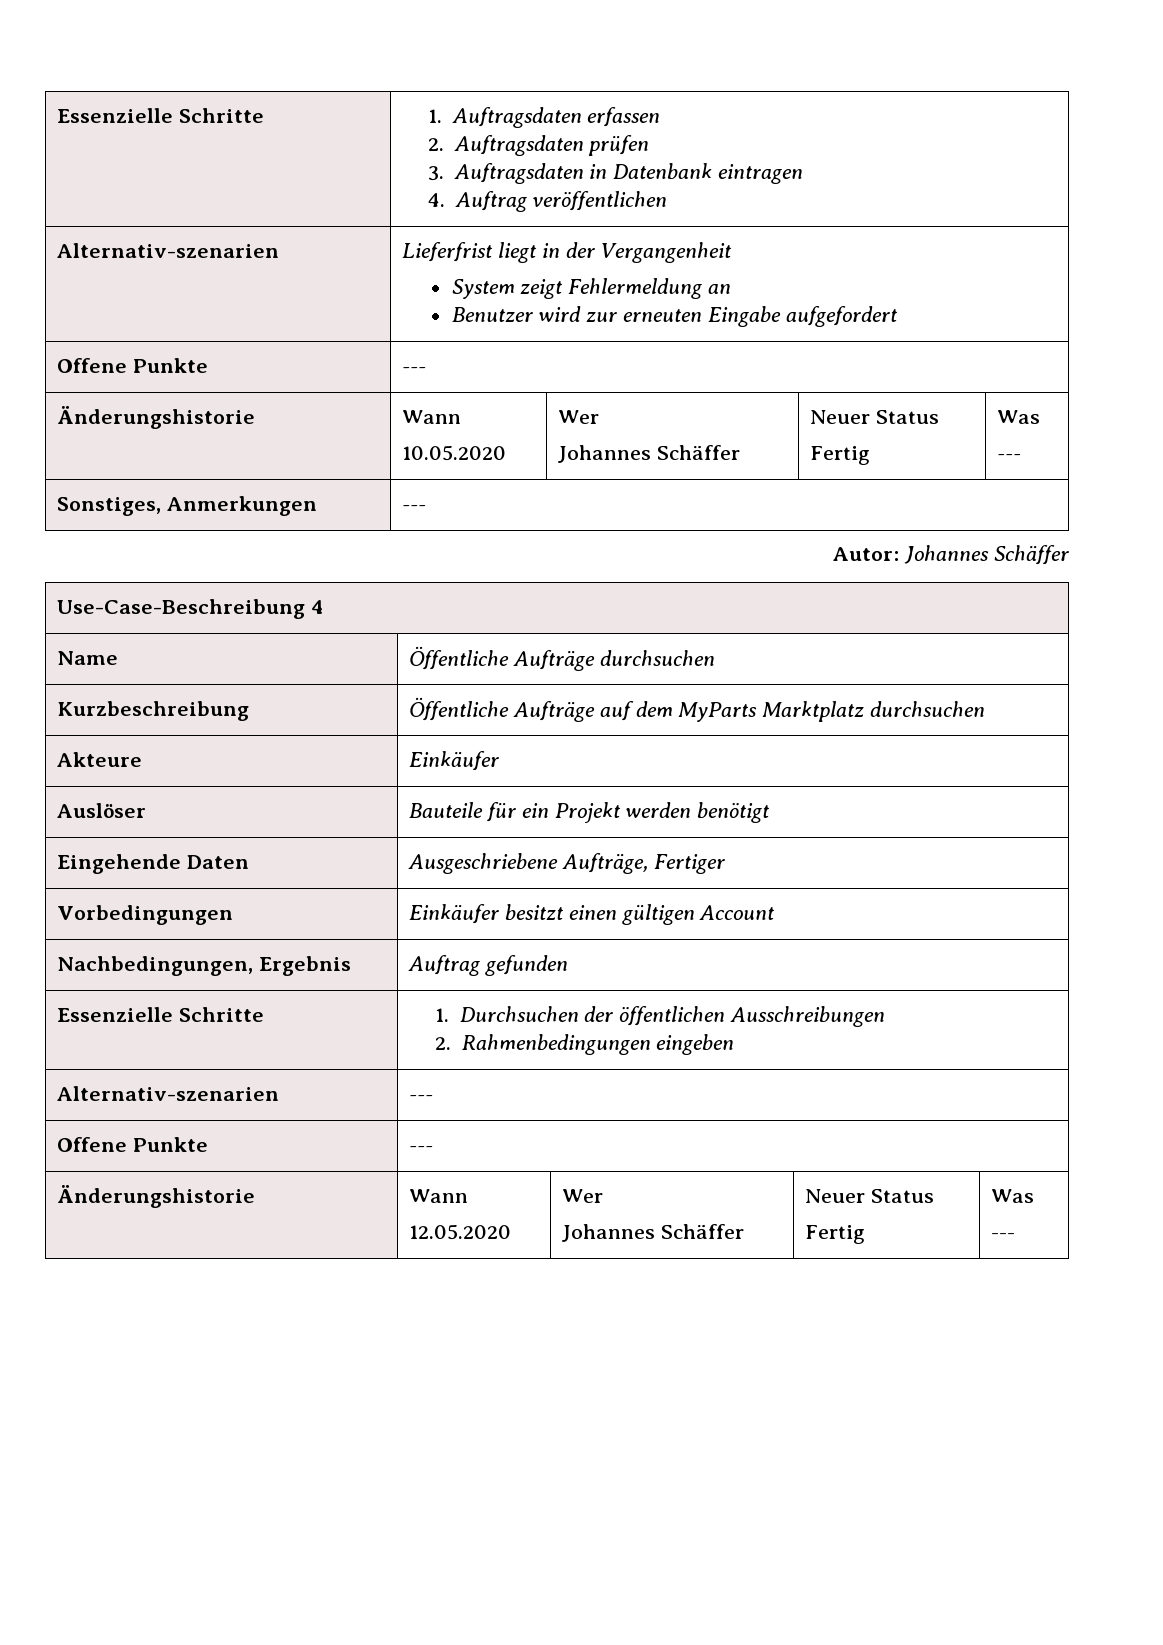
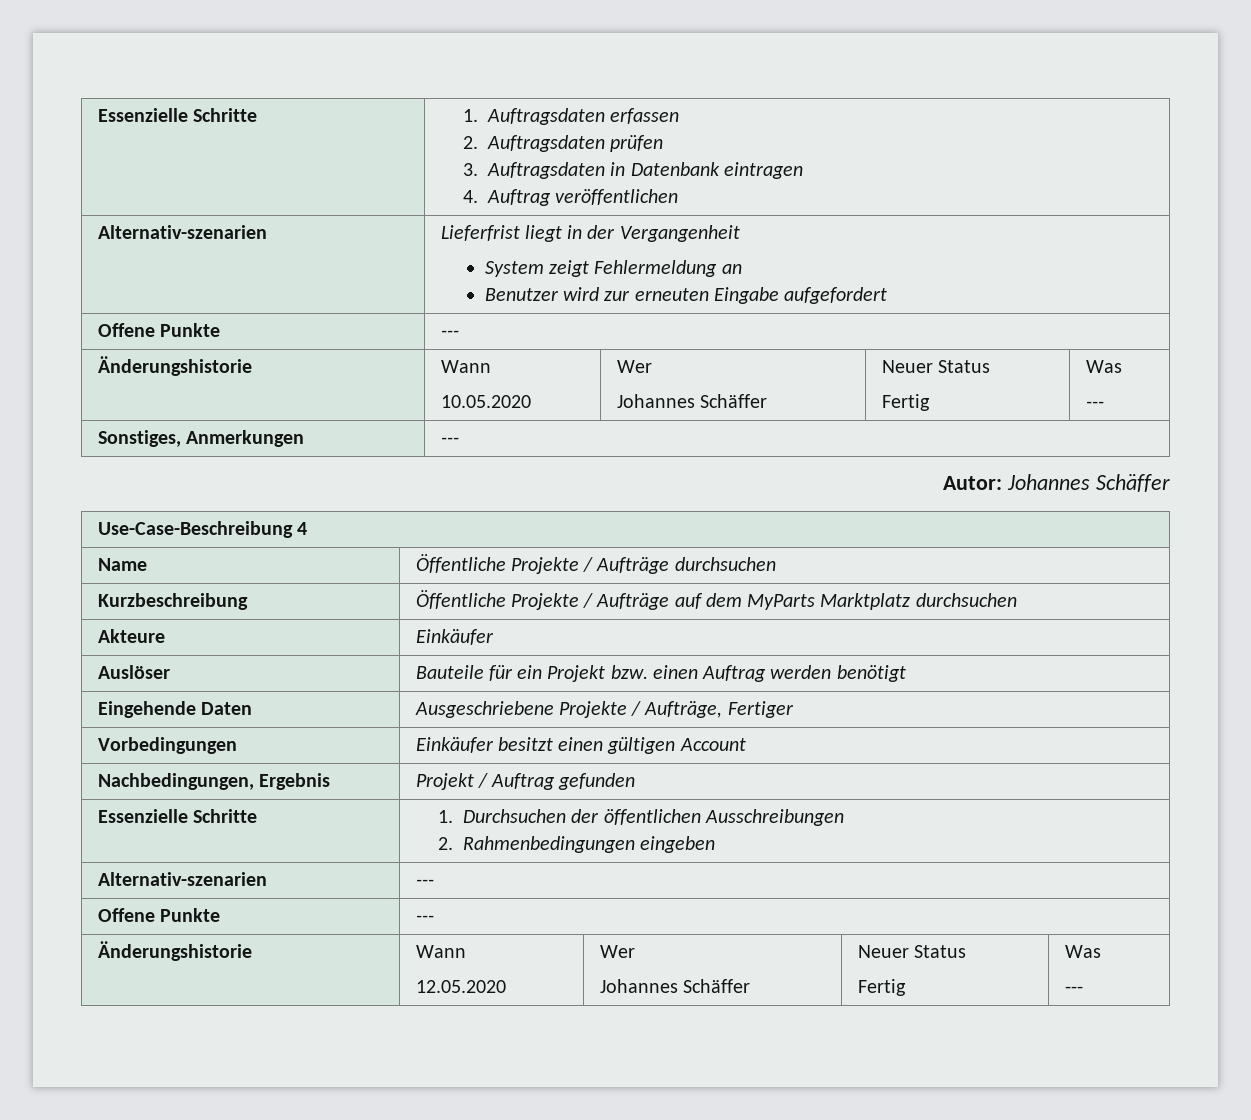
- Name | Öffentliche Aufträge durchsuchen
+ Name | Öffentliche Projekte / Aufträge durchsuchen
- Kurzbeschreibung | Öffentliche Aufträge auf dem MyParts Marktplatz durchsuchen
+ Kurzbeschreibung | Öffentliche Projekte / Aufträge auf dem MyParts Marktplatz durchsuchen
- Auslöser | Bauteile für ein Projekt werden benötigt
+ Auslöser | Bauteile für ein Projekt bzw. einen Auftrag werden benötigt
- Eingehende Daten | Ausgeschriebene Aufträge, Fertiger
+ Eingehende Daten | Ausgeschriebene Projekte / Aufträge, Fertiger
- Nachbedingungen, Ergebnis | Auftrag gefunden
+ Nachbedingungen, Ergebnis | Projekt / Auftrag gefunden

